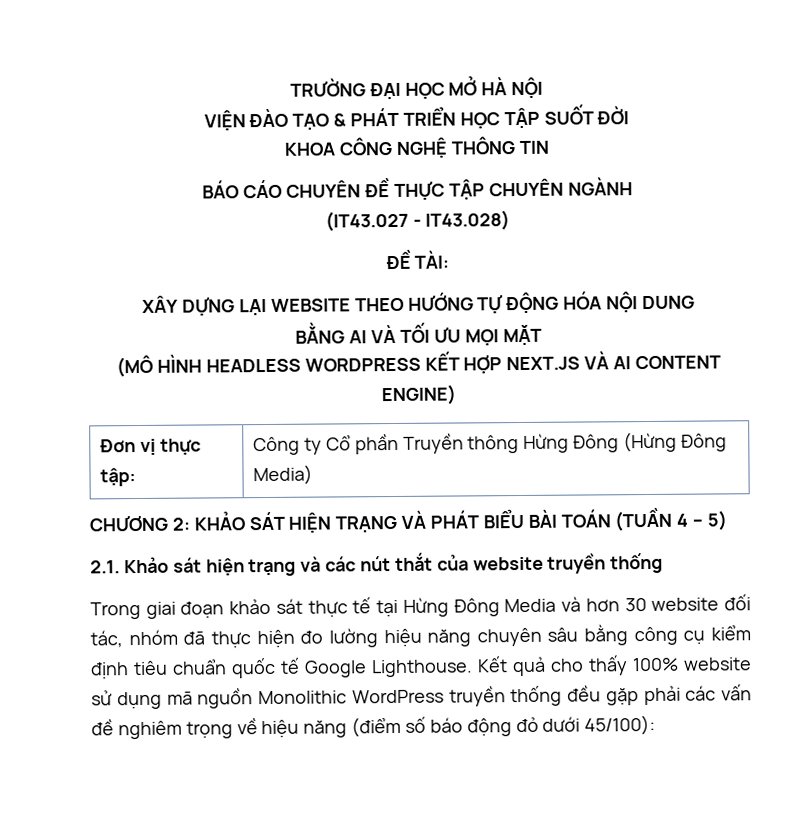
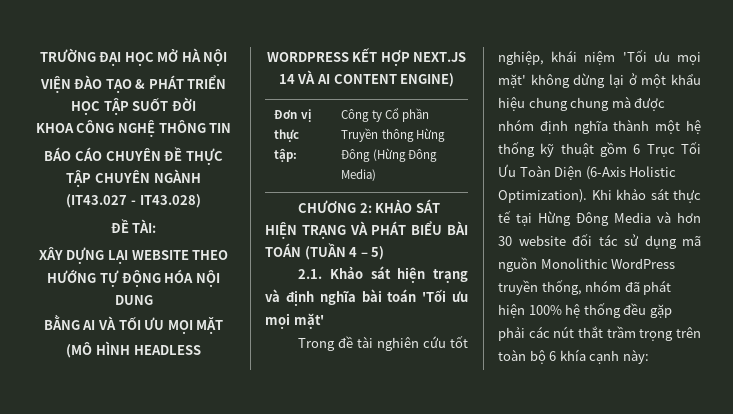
- (MÔ HÌNH HEADLESS WORDPRESS KẾT HỢP NEXT.JS VÀ AI CONTENT ENGINE)
+ (MÔ HÌNH HEADLESS WORDPRESS KẾT HỢP NEXT.JS 14 VÀ AI CONTENT ENGINE)
- 2.1. Khảo sát hiện trạng và các nút thắt của website truyền thống
- Trong giai đoạn khảo sát thực tế tại Hừng Đông Media và hơn 30 website đối tác, nhóm đã thực hiện đo lường hiệu năng chuyên sâu bằng công cụ kiểm định tiêu chuẩn quốc tế Google Lighthouse. Kết quả cho thấy 100% website sử dụng mã nguồn Monolithic WordPress truyền thống đều gặp phải các vấn đề nghiêm trọng về hiệu năng (điểm số báo động đỏ dưới 45/100):
+ 2.1. Khảo sát hiện trạng và định nghĩa bài toán 'Tối ưu mọi mặt'
+ Trong đề tài nghiên cứu tốt nghiệp, khái niệm 'Tối ưu mọi mặt' không dừng lại ở một khẩu hiệu chung chung mà được nhóm định nghĩa thành một hệ thống kỹ thuật gồm 6 Trục Tối Ưu Toàn Diện (6-Axis Holistic Optimization). Khi khảo sát thực tế tại Hừng Đông Media và hơn 30 website đối tác sử dụng mã nguồn Monolithic WordPress truyền thống, nhóm đã phát hiện 100% hệ thống đều gặp phải các nút thắt trầm trọng trên toàn bộ 6 khía cạnh này:

